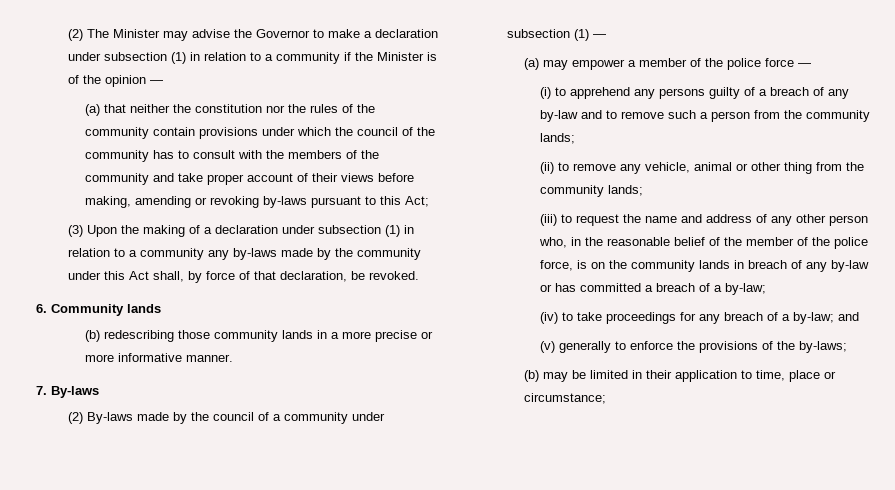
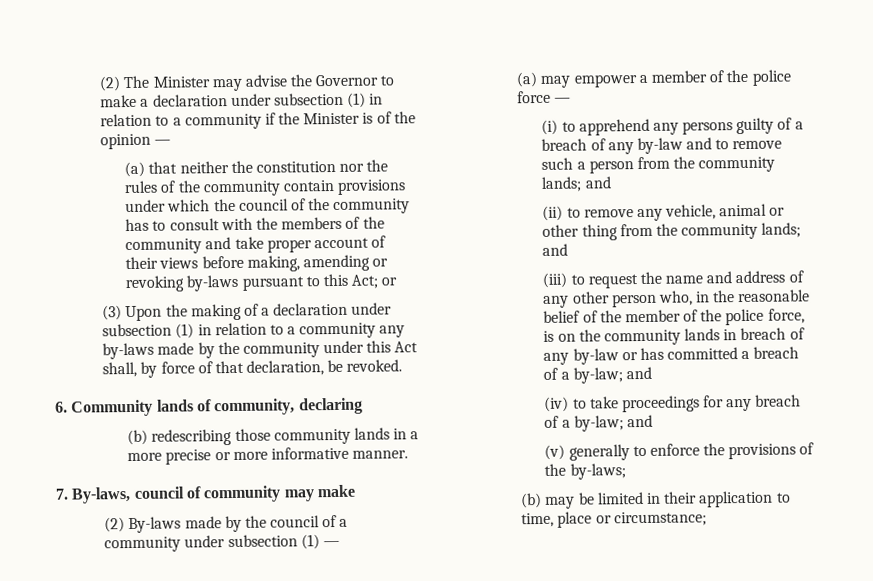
- (a) that neither the constitution nor the rules of the community contain provisions under which the council of the community has to consult with the members of the community and take proper account of their views before making, amending or revoking by-laws pursuant to this Act;
+ (a) that neither the constitution nor the rules of the community contain provisions under which the council of the community has to consult with the members of the community and take proper account of their views before making, amending or revoking by-laws pursuant to this Act; or
- 6. Community lands
+ 6. Community lands of community, declaring
- 7. By-laws
+ 7. By-laws, council of community may make
- (i) to apprehend any persons guilty of a breach of any by-law and to remove such a person from the community lands;
+ (i) to apprehend any persons guilty of a breach of any by-law and to remove such a person from the community lands; and
- (ii) to remove any vehicle, animal or other thing from the community lands;
+ (ii) to remove any vehicle, animal or other thing from the community lands; and
- (iii) to request the name and address of any other person who, in the reasonable belief of the member of the police force, is on the community lands in breach of any by-law or has committed a breach of a by-law;
+ (iii) to request the name and address of any other person who, in the reasonable belief of the member of the police force, is on the community lands in breach of any by-law or has committed a breach of a by-law; and

